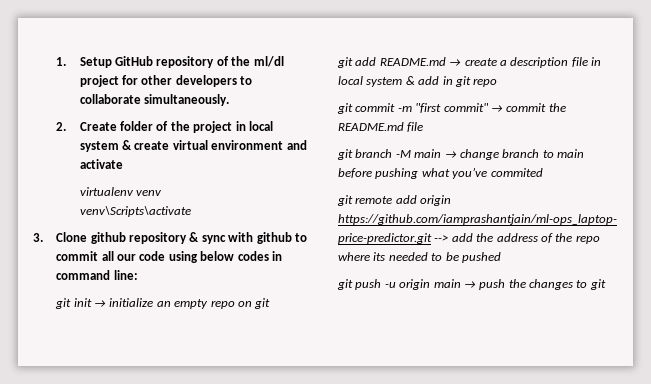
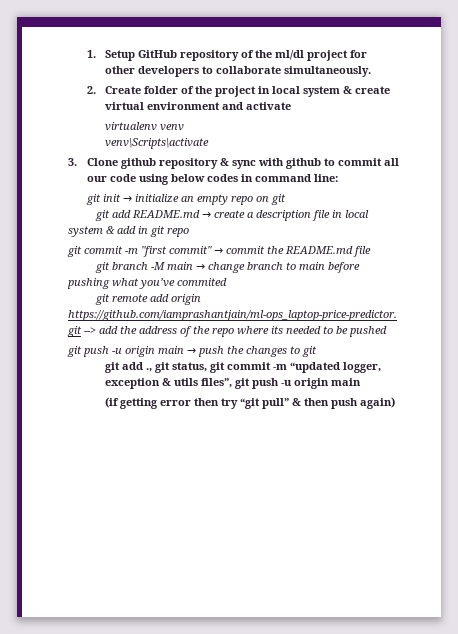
+ git add ., git status, git commit -m “updated logger, exception & utils files”, git push -u origin main
+ (if getting error then try “git pull” & then push again)

